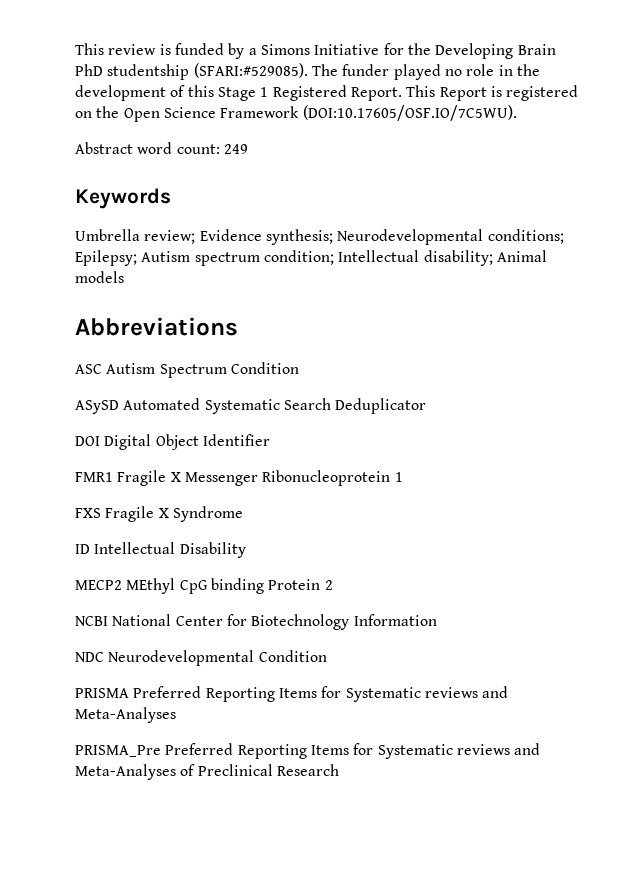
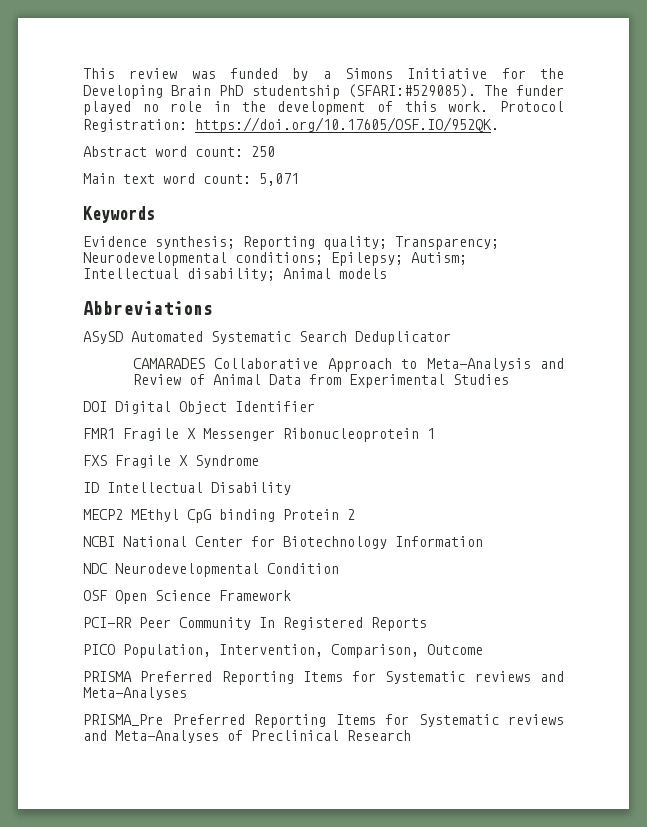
- This review is funded by a Simons Initiative for the Developing Brain PhD studentship (SFARI:#529085).
+ This review was funded by a Simons Initiative for the Developing Brain PhD studentship (SFARI:#529085).
- The funder played no role in the development of this Stage 1 Registered Report. This Report is registered on the Open Science Framework (DOI:10.17605/OSF.IO/7C5WU).
- Abstract word count: 249
+ The funder played no role in the development of this work. Protocol Registration: https://doi.org/10.17605/OSF.IO/952QK.
+ Abstract word count: 250
+ Main text word count: 5,071
  Keywords
- Umbrella review; Evidence synthesis; Neurodevelopmental conditions; Epilepsy; Autism spectrum condition; Intellectual disability; Animal models
+ Evidence synthesis; Reporting quality; Transparency; Neurodevelopmental conditions; Epilepsy; Autism; Intellectual disability; Animal models
- ASC Autism Spectrum Condition
+ CAMARADES Collaborative Approach to Meta-Analysis and Review of Animal Data from Experimental Studies
+ OSF Open Science Framework
+ PCI-RR Peer Community In Registered Reports
+ PICO Population, Intervention, Comparison, Outcome

